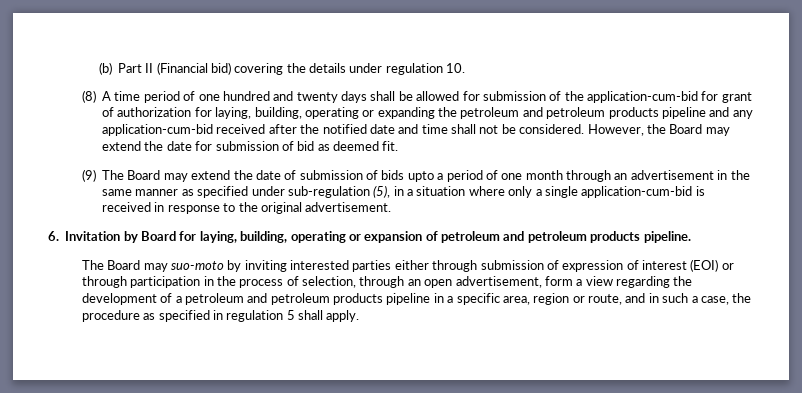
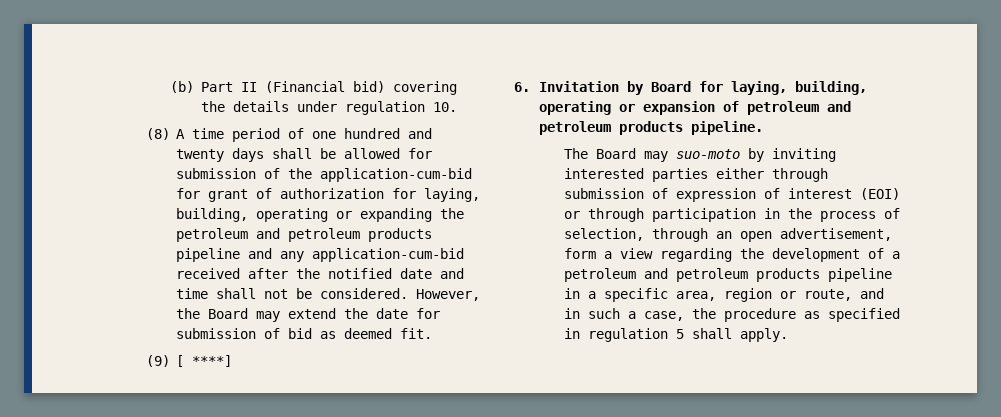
- (9) The Board may extend the date of submission of bids upto a period of one month through an advertisement in the same manner as specified under sub-regulation (5), in a situation where only a single application-cum-bid is received in response to the original advertisement.
+ (9) [ ****]

